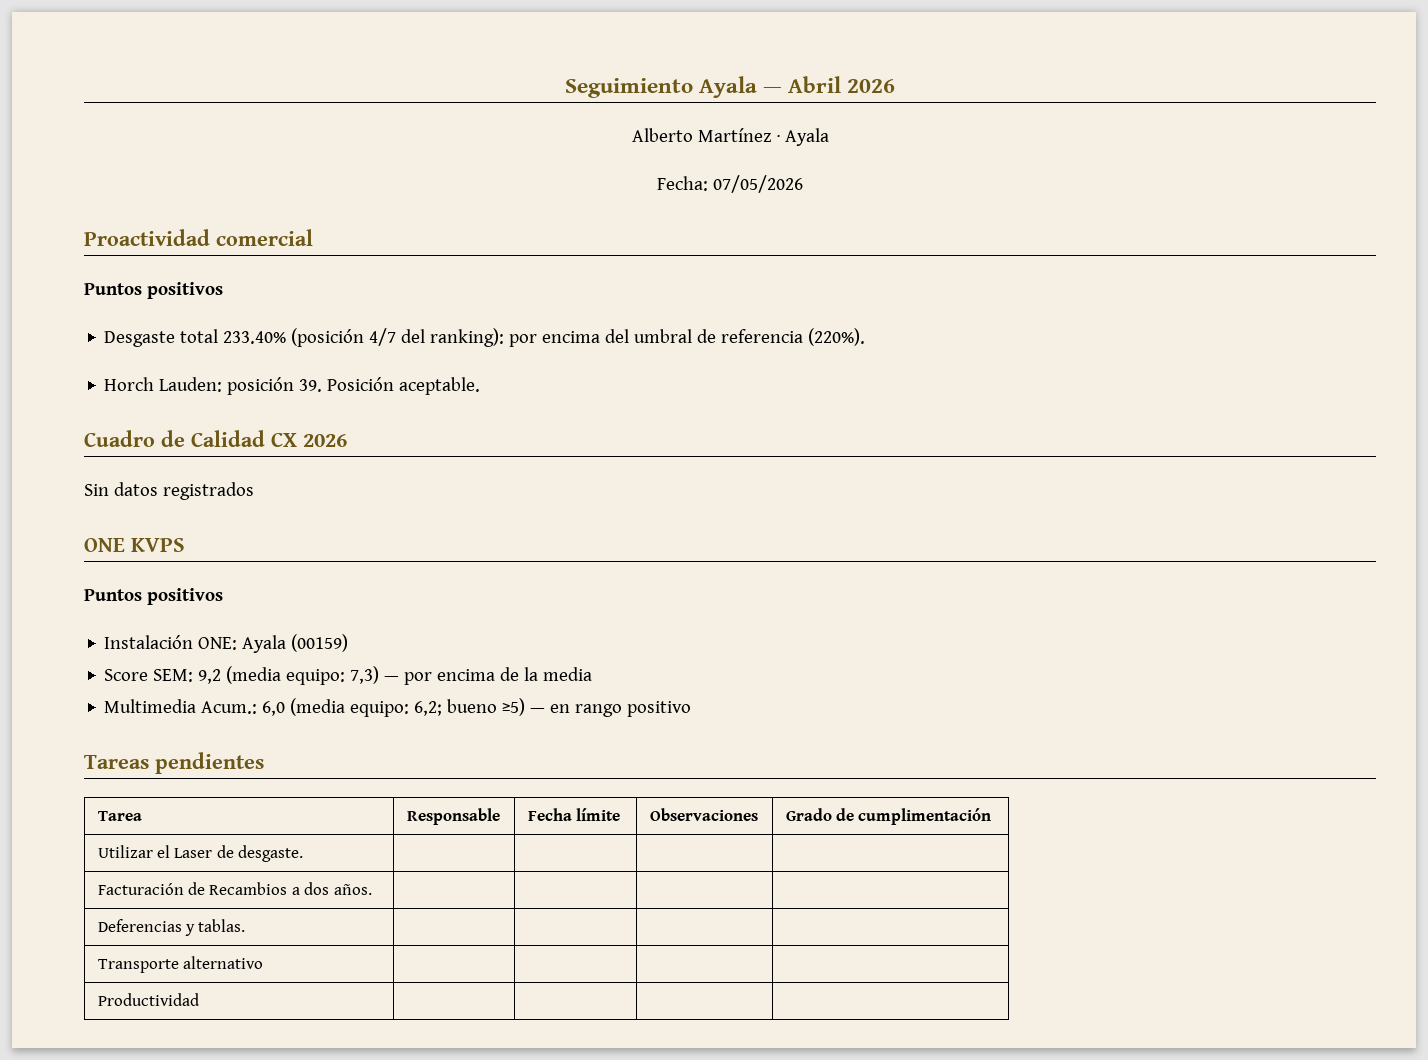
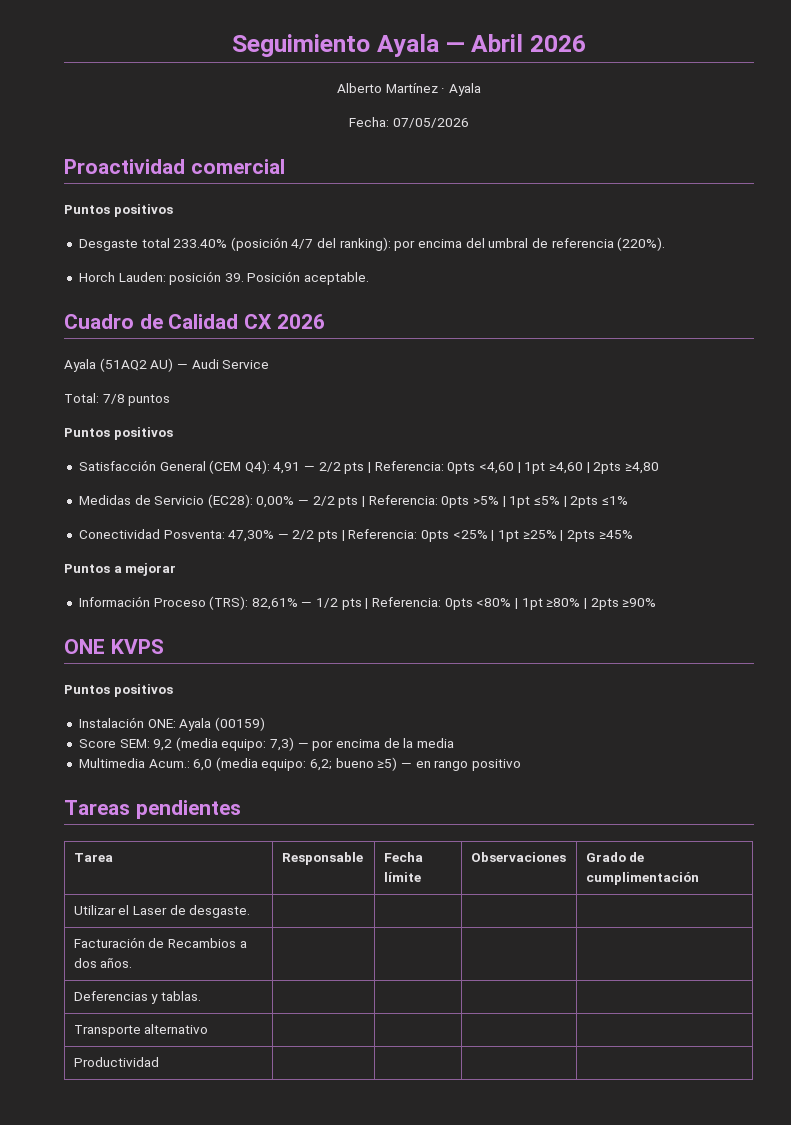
- Sin datos registrados
+ Ayala (51AQ2 AU) — Audi Service
+ Total: 7/8 puntos
+ Puntos positivos
+ Satisfacción General (CEM Q4): 4,91 — 2/2 pts | Referencia: 0pts <4,60 | 1pt ≥4,60 | 2pts ≥4,80
+ Medidas de Servicio (EC28): 0,00% — 2/2 pts | Referencia: 0pts >5% | 1pt ≤5% | 2pts ≤1%
+ Conectividad Posventa: 47,30% — 2/2 pts | Referencia: 0pts <25% | 1pt ≥25% | 2pts ≥45%
+ Puntos a mejorar
+ Información Proceso (TRS): 82,61% — 1/2 pts | Referencia: 0pts <80% | 1pt ≥80% | 2pts ≥90%

